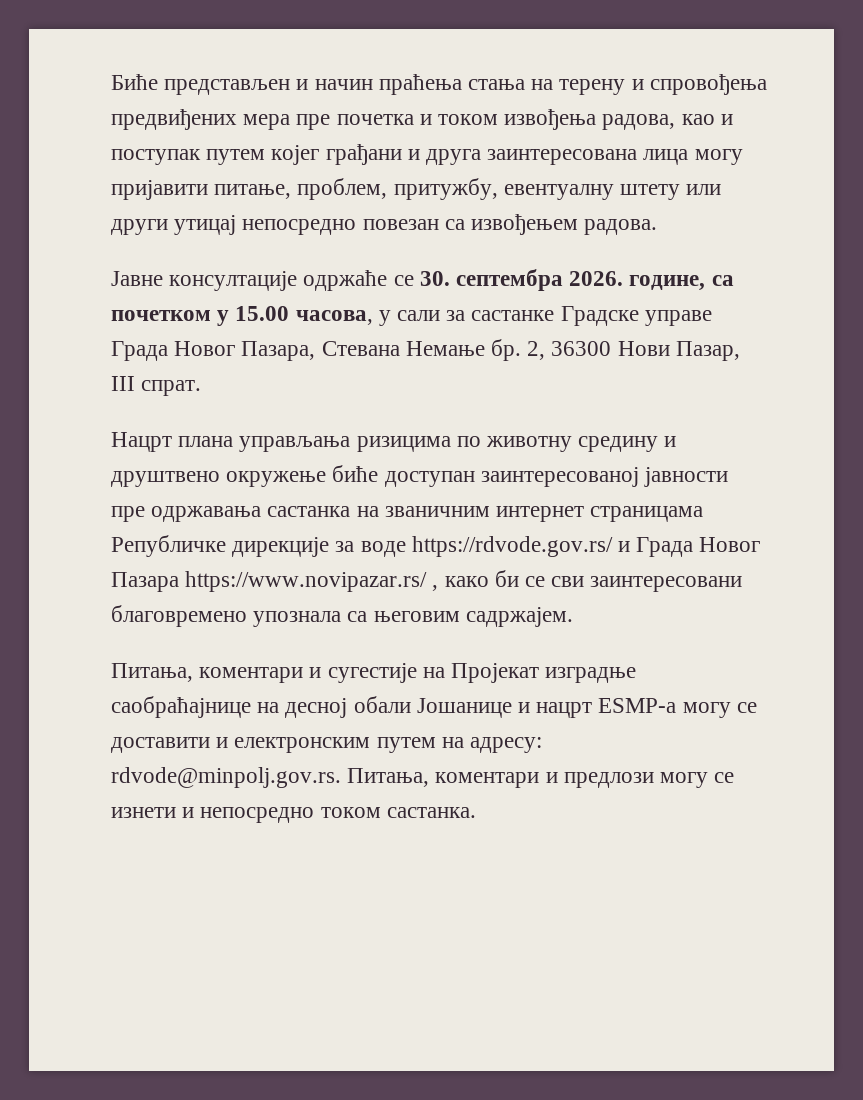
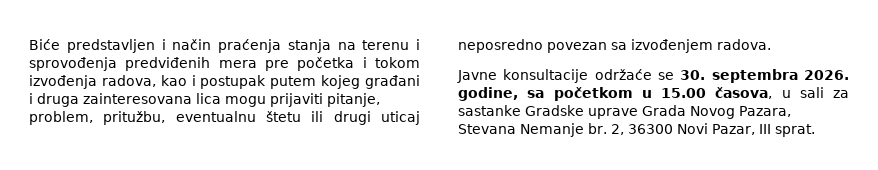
- Биће представљен и начин праћења стања на терену и спровођења предвиђених мера пре почетка и током извођења радова, као и поступак путем којег грађани и друга заинтересована лица могу пријавити питање, проблем, притужбу, евентуалну штету или други утицај непосредно повезан са извођењем радова.
- Јавне консултације одржаће се 30. септембра 2026. године, са почетком у 15.00 часова, у сали за састанке Градске управе Града Новог Пазара, Стевана Немање бр. 2, 36300 Нови Пазар, III спрат.
- Нацрт плана управљања ризицима по животну средину и друштвено окружење биће доступан заинтересованој јавности пре одржавања састанка на званичним интернет страницама Републичке дирекције за воде https://rdvode.gov.rs/ и Града Новог Пазара https://www.novipazar.rs/ , како би се сви заинтересовани благовремено упознала са његовим садржајем.
- Питања, коментари и сугестије на Пројекат изградње саобраћајнице на десној обали Јошанице и нацрт ESMP-а могу се доставити и електронским путем на адресу: rdvode@minpolj.gov.rs. Питања, коментари и предлози могу се изнети и непосредно током састанка.
+ Biće predstavlјen i način praćenja stanja na terenu i sprovođenja predviđenih mera pre početka i tokom izvođenja radova, kao i postupak putem kojeg građani i druga zainteresovana lica mogu prijaviti pitanje, problem, pritužbu, eventualnu štetu ili drugi uticaj neposredno povezan sa izvođenjem radova.
+ Javne konsultacije održaće se 30. septembra 2026. godine, sa početkom u 15.00 časova, u sali za sastanke Gradske uprave Grada Novog Pazara, Stevana Nemanje br. 2, 36300 Novi Pazar, III sprat.

